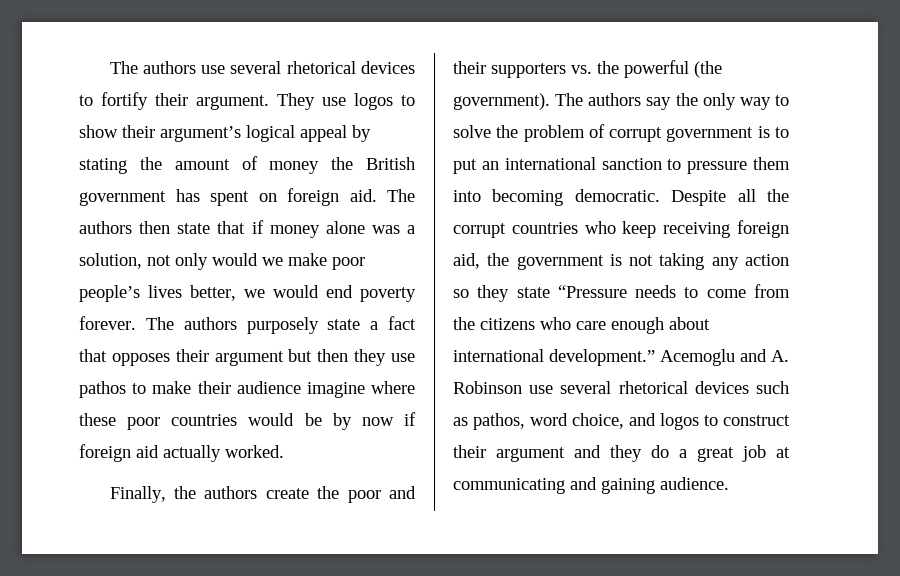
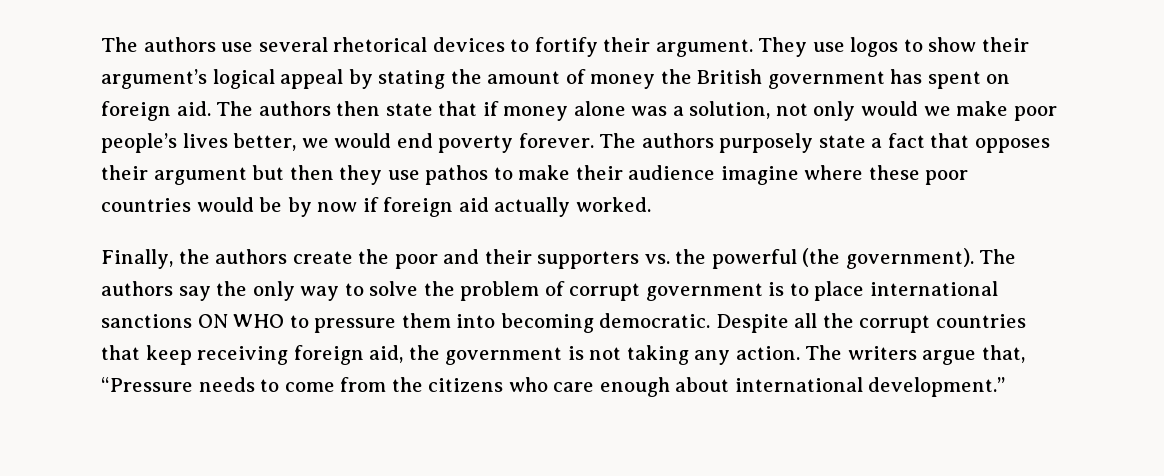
- The authors say the only way to solve the problem of corrupt government is to put an international sanction to pressure them into becoming democratic.
+ The authors say the only way to solve the problem of corrupt government is to place international sanctions ON WHO to pressure them into becoming democratic.
- Despite all the corrupt countries who keep receiving foreign aid, the government is not taking any action so they state “Pressure needs to come from the citizens who care enough about international development.” Acemoglu and A. Robinson use several rhetorical devices such as pathos, word choice, and logos to construct their argument and they do a great job at communicating and gaining audience.
+ Despite all the corrupt countries that keep receiving foreign aid, the government is not taking any action. The writers argue that, “Pressure needs to come from the citizens who care enough about international development.”

